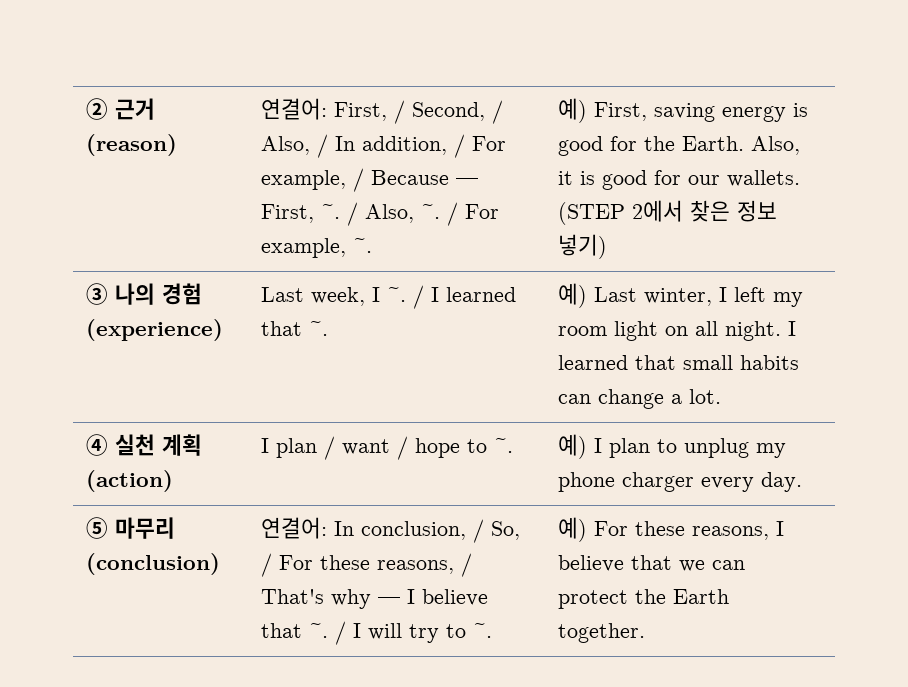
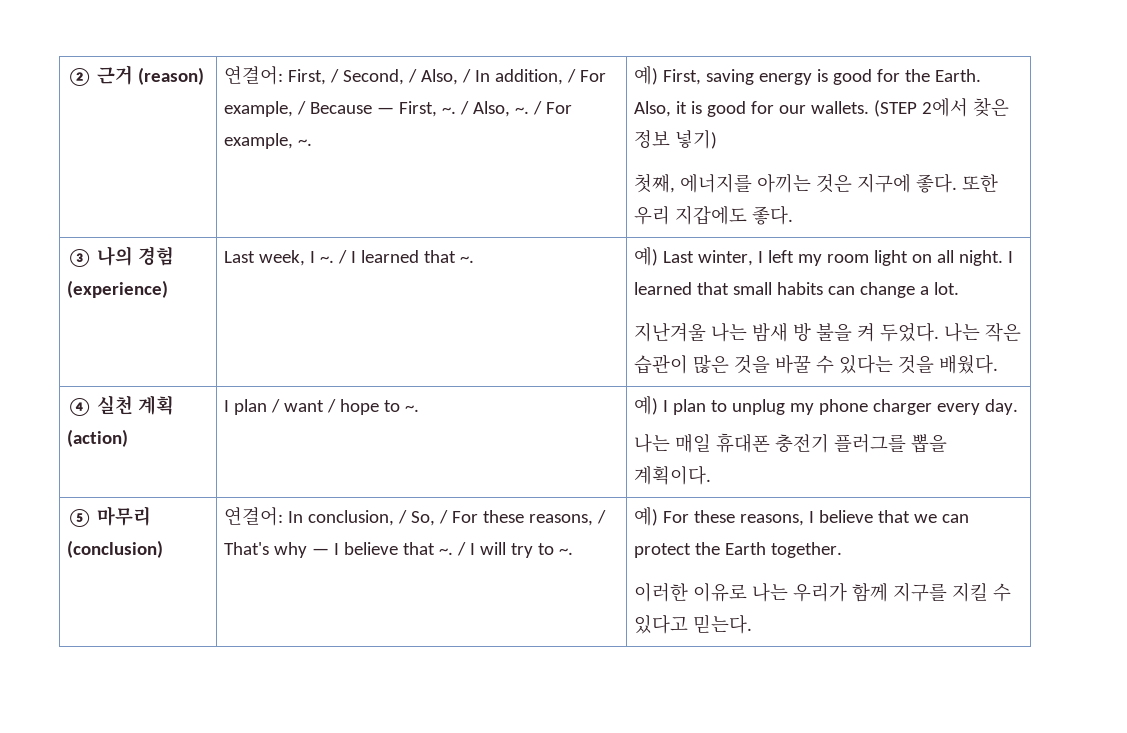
+ 첫째, 에너지를 아끼는 것은 지구에 좋다. 또한 우리 지갑에도 좋다.
+ 지난겨울 나는 밤새 방 불을 켜 두었다. 나는 작은 습관이 많은 것을 바꿀 수 있다는 것을 배웠다.
  ④ 실천 계획 (action) | I plan / want / hope to ~. | 예) I plan to unplug my phone charger every day.
+ 나는 매일 휴대폰 충전기 플러그를 뽑을 계획이다.
+ 이러한 이유로 나는 우리가 함께 지구를 지킬 수 있다고 믿는다.

